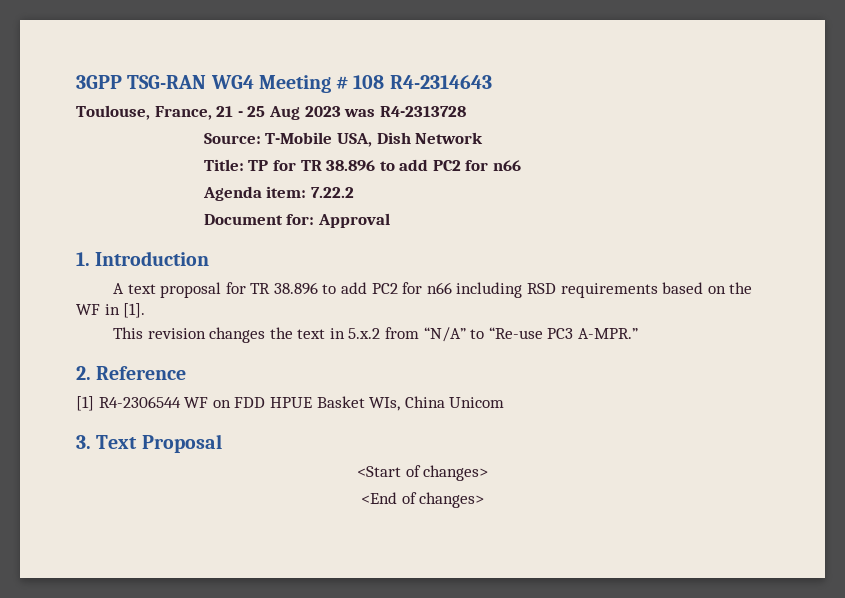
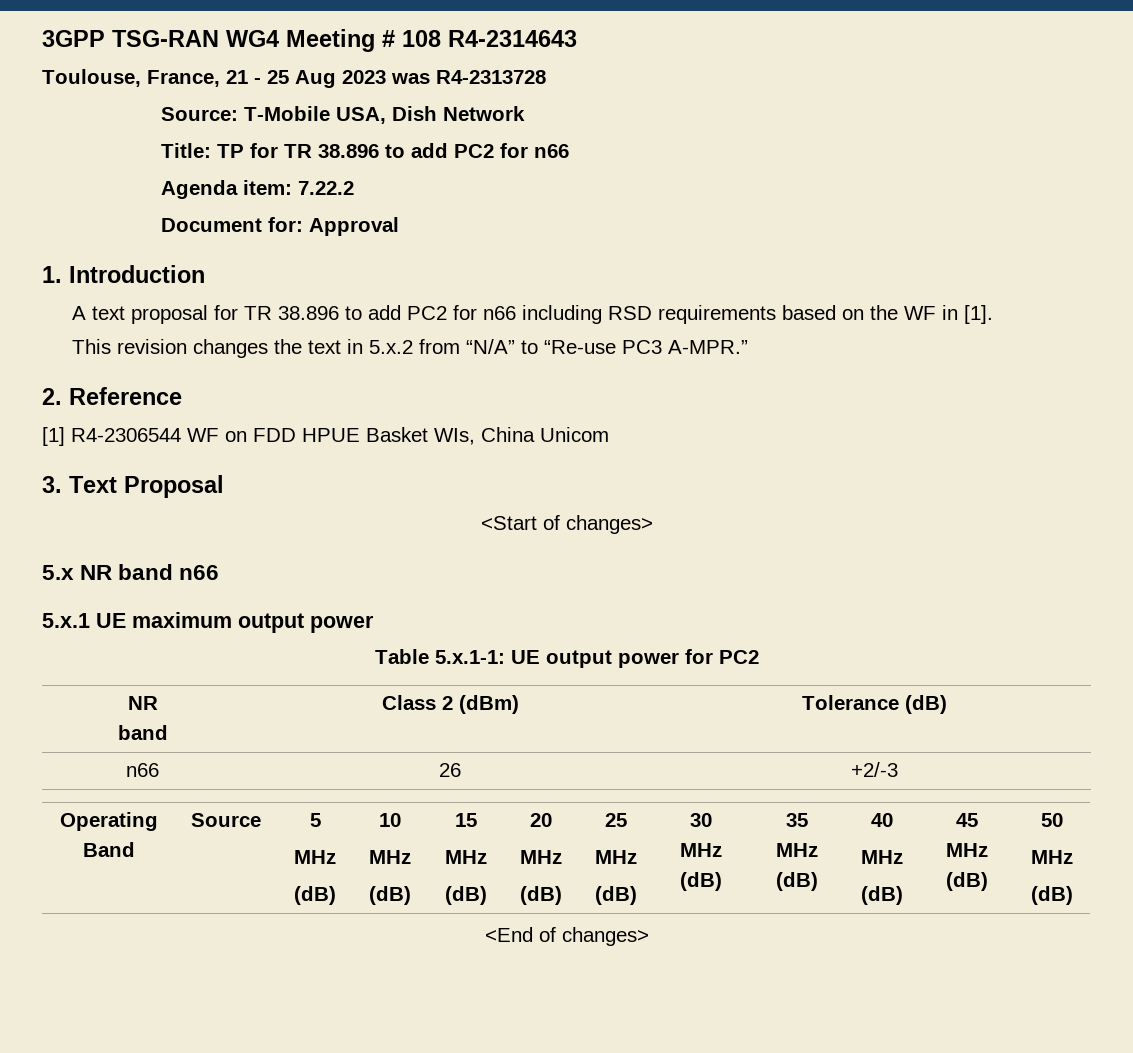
+ 5.x NR band n66
+ 5.x.1 UE maximum output power
+ Table 5.x.1-1: UE output power for PC2
+ NR
+ band | Class 2 (dBm) | Tolerance (dB)
+ n66 | 26 | +2/-3
+ Operating Band | Source | 5
+ MHz
+ (dB) | 10
+ MHz
+ (dB) | 15
+ MHz
+ (dB) | 20
+ MHz
+ (dB) | 25
+ MHz
+ (dB) | 30 MHz (dB) | 35 MHz (dB) | 40
+ MHz
+ (dB) | 45 MHz (dB) | 50
+ MHz
+ (dB)

